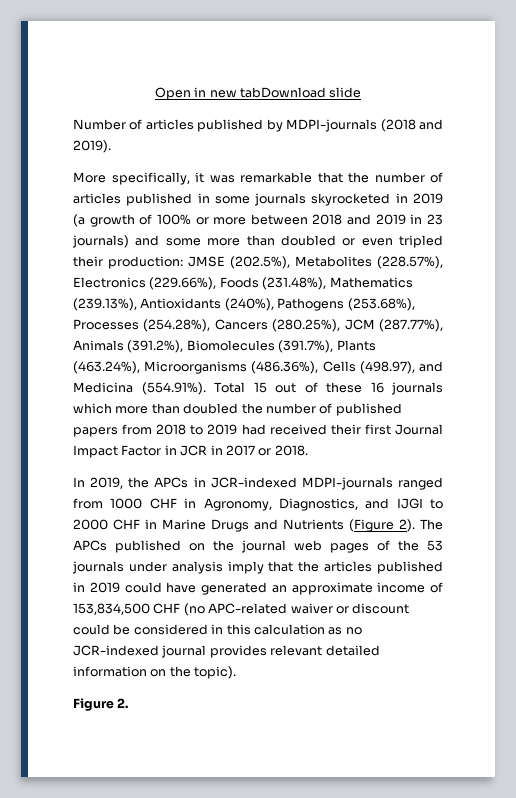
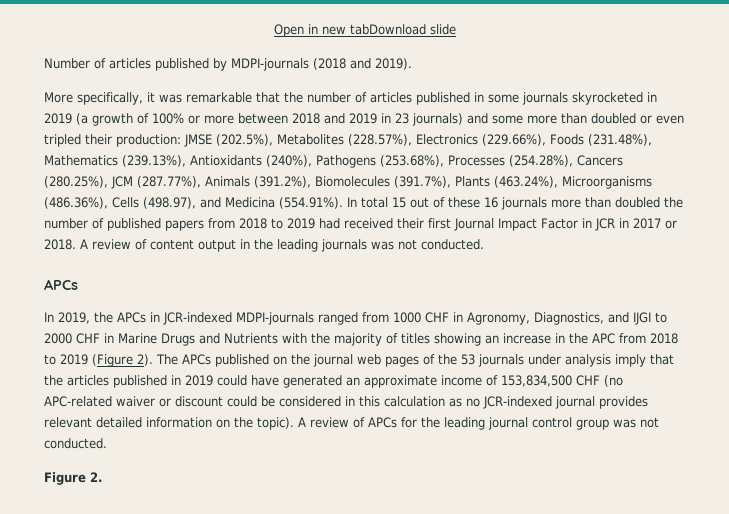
- JMSE (202.5%), Metabolites (228.57%), Electronics (229.66%), Foods (231.48%), Mathematics (239.13%), Antioxidants (240%), Pathogens (253.68%), Processes (254.28%), Cancers (280.25%), JCM (287.77%), Animals (391.2%), Biomolecules (391.7%), Plants (463.24%), Microorganisms (486.36%), Cells (498.97), and Medicina (554.91%). Total 15 out of these 16 journals which more than doubled the number of published papers from 2018 to 2019 had received their first Journal Impact Factor in JCR in 2017 or 2018.
+ JMSE (202.5%), Metabolites (228.57%), Electronics (229.66%), Foods (231.48%), Mathematics (239.13%), Antioxidants (240%), Pathogens (253.68%), Processes (254.28%), Cancers (280.25%), JCM (287.77%), Animals (391.2%), Biomolecules (391.7%), Plants (463.24%), Microorganisms (486.36%), Cells (498.97), and Medicina (554.91%). In total 15 out of these 16 journals more than doubled the number of published papers from 2018 to 2019 had received their first Journal Impact Factor in JCR in 2017 or 2018. A review of content output in the leading journals was not conducted.
+ APCs
- In 2019, the APCs in JCR-indexed MDPI-journals ranged from 1000 CHF in Agronomy, Diagnostics, and IJGI to 2000 CHF in Marine Drugs and Nutrients (Figure 2).
+ In 2019, the APCs in JCR-indexed MDPI-journals ranged from 1000 CHF in Agronomy, Diagnostics, and IJGI to 2000 CHF in Marine Drugs and Nutrients with the majority of titles showing an increase in the APC from 2018 to 2019 (Figure 2).
+ A review of APCs for the leading journal control group was not conducted.

